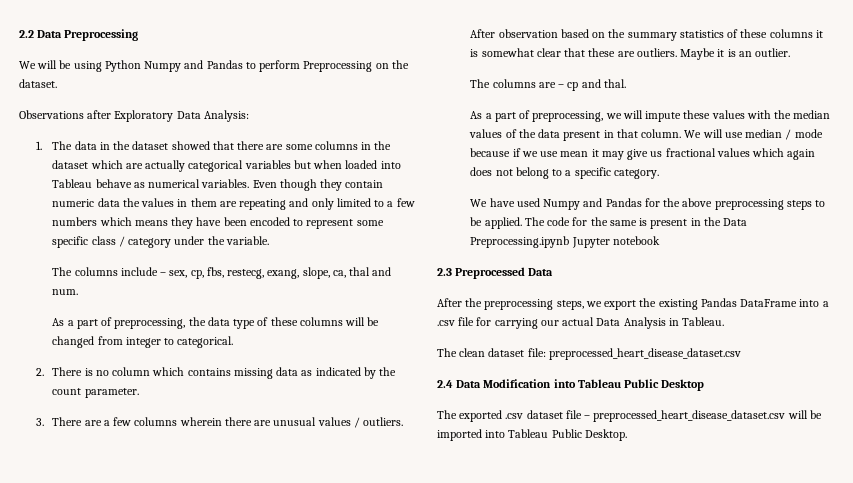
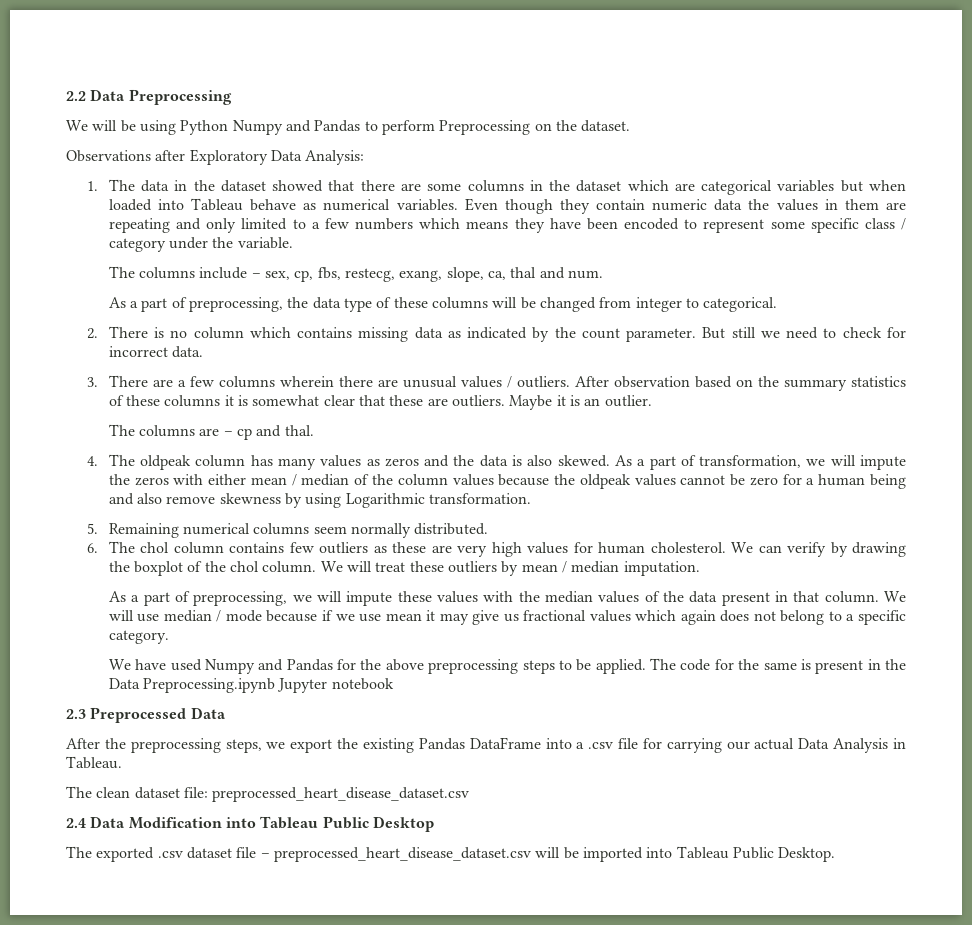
- 1. The data in the dataset showed that there are some columns in the dataset which are actually categorical variables but when loaded into Tableau behave as numerical variables.
+ 1. The data in the dataset showed that there are some columns in the dataset which are categorical variables but when loaded into Tableau behave as numerical variables.
+ But still we need to check for incorrect data.
+ 4. The oldpeak column has many values as zeros and the data is also skewed. As a part of transformation, we will impute the zeros with either mean / median of the column values because the oldpeak values cannot be zero for a human being and also remove skewness by using Logarithmic transformation.
+ 5. Remaining numerical columns seem normally distributed.
+ 6. The chol column contains few outliers as these are very high values for human cholesterol. We can verify by drawing the boxplot of the chol column. We will treat these outliers by mean / median imputation.

